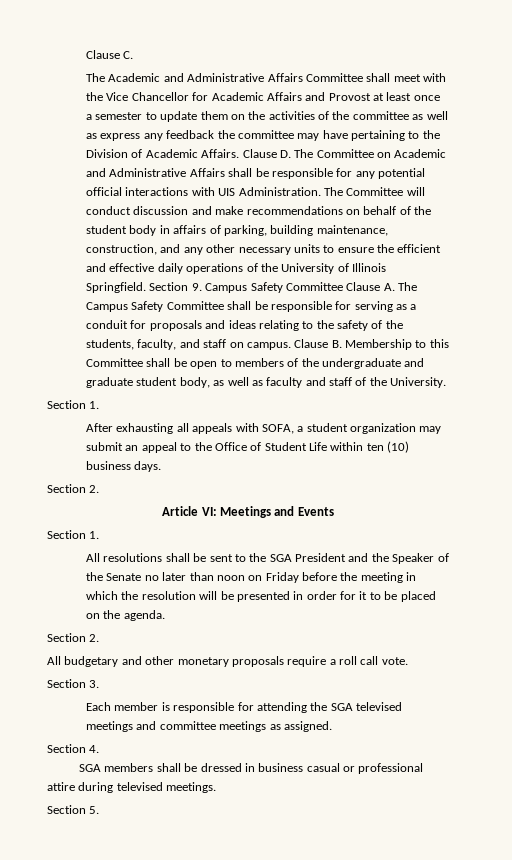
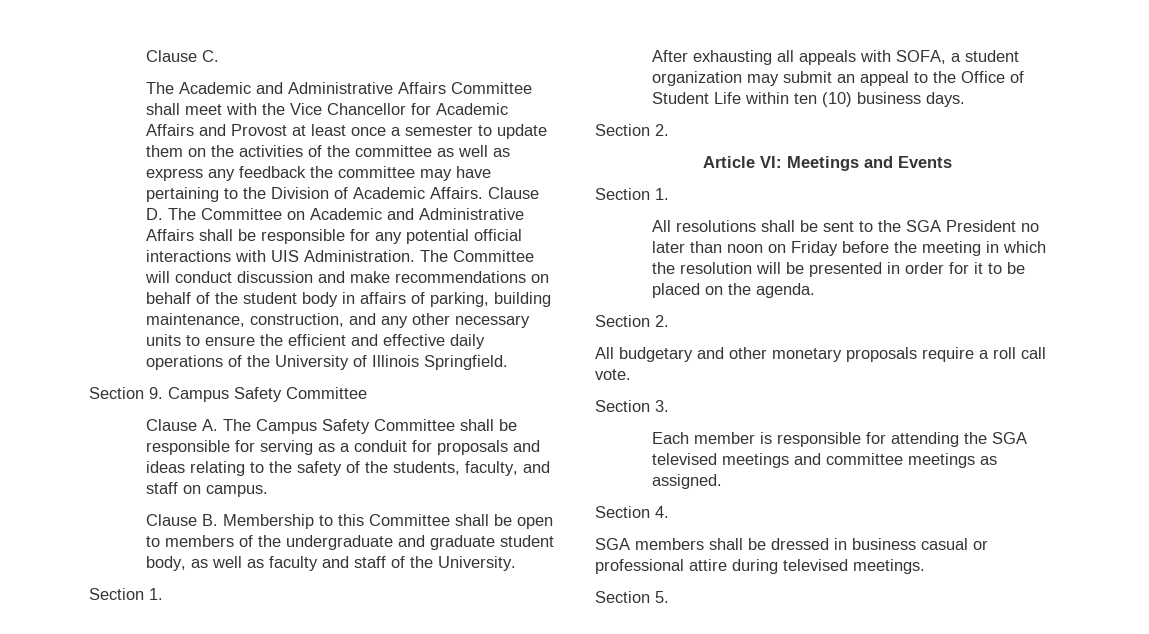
- The Committee will conduct discussion and make recommendations on behalf of the student body in affairs of parking, building maintenance, construction, and any other necessary units to ensure the efficient and effective daily operations of the University of Illinois Springfield. Section 9. Campus Safety Committee Clause A. The Campus Safety Committee shall be responsible for serving as a conduit for proposals and ideas relating to the safety of the students, faculty, and staff on campus. Clause B. Membership to this Committee shall be open to members of the undergraduate and graduate student body, as well as faculty and staff of the University.
+ The Committee will conduct discussion and make recommendations on behalf of the student body in affairs of parking, building maintenance, construction, and any other necessary units to ensure the efficient and effective daily operations of the University of Illinois Springfield.
+ Section 9. Campus Safety Committee
+ Clause A. The Campus Safety Committee shall be responsible for serving as a conduit for proposals and ideas relating to the safety of the students, faculty, and staff on campus.
+ Clause B. Membership to this Committee shall be open to members of the undergraduate and graduate student body, as well as faculty and staff of the University.
- All resolutions shall be sent to the SGA President and the Speaker of the Senate no later than noon on Friday before the meeting in which the resolution will be presented in order for it to be placed on the agenda.
+ All resolutions shall be sent to the SGA President no later than noon on Friday before the meeting in which the resolution will be presented in order for it to be placed on the agenda.

